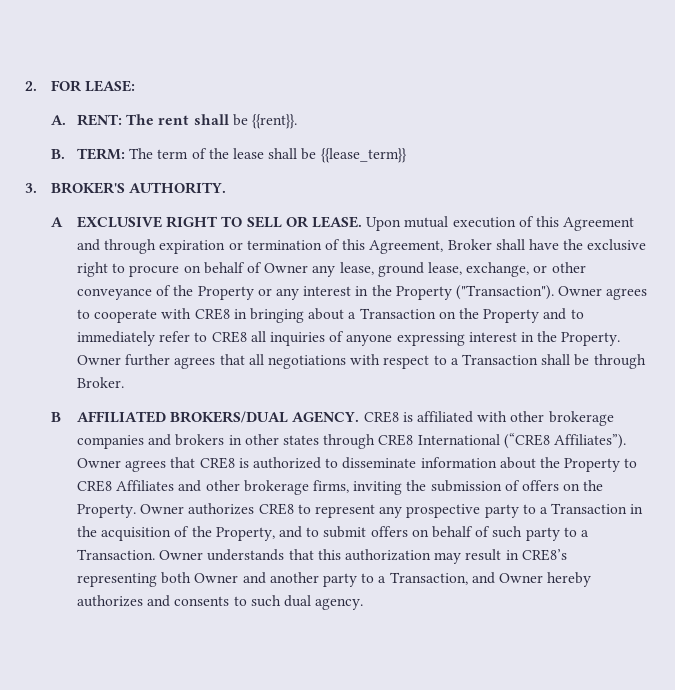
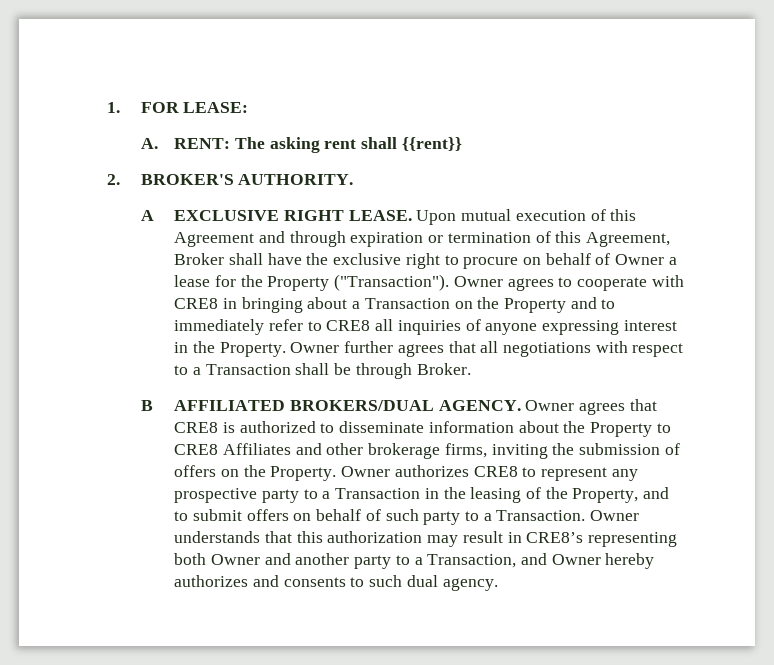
- 2. FOR LEASE:
+ 1. FOR LEASE:
- A. RENT: The rent shall be {{rent}}.
- B. TERM: The term of the lease shall be {{lease_term}}
- 3. BROKER'S AUTHORITY.
+ A. RENT: The asking rent shall {{rent}}
+ 2. BROKER'S AUTHORITY.
- A EXCLUSIVE RIGHT TO SELL OR LEASE.
+ A EXCLUSIVE RIGHT LEASE.
- Upon mutual execution of this Agreement and through expiration or termination of this Agreement, Broker shall have the exclusive right to procure on behalf of Owner any lease, ground lease, exchange, or other conveyance of the Property or any interest in the Property ("Transaction").
+ Upon mutual execution of this Agreement and through expiration or termination of this Agreement, Broker shall have the exclusive right to procure on behalf of Owner a lease for the Property ("Transaction").
- CRE8 is affiliated with other brokerage companies and brokers in other states through CRE8 International (“CRE8 Affiliates”).
- Owner authorizes CRE8 to represent any prospective party to a Transaction in the acquisition of the Property, and to submit offers on behalf of such party to a Transaction.
+ Owner authorizes CRE8 to represent any prospective party to a Transaction in the leasing of the Property, and to submit offers on behalf of such party to a Transaction.

